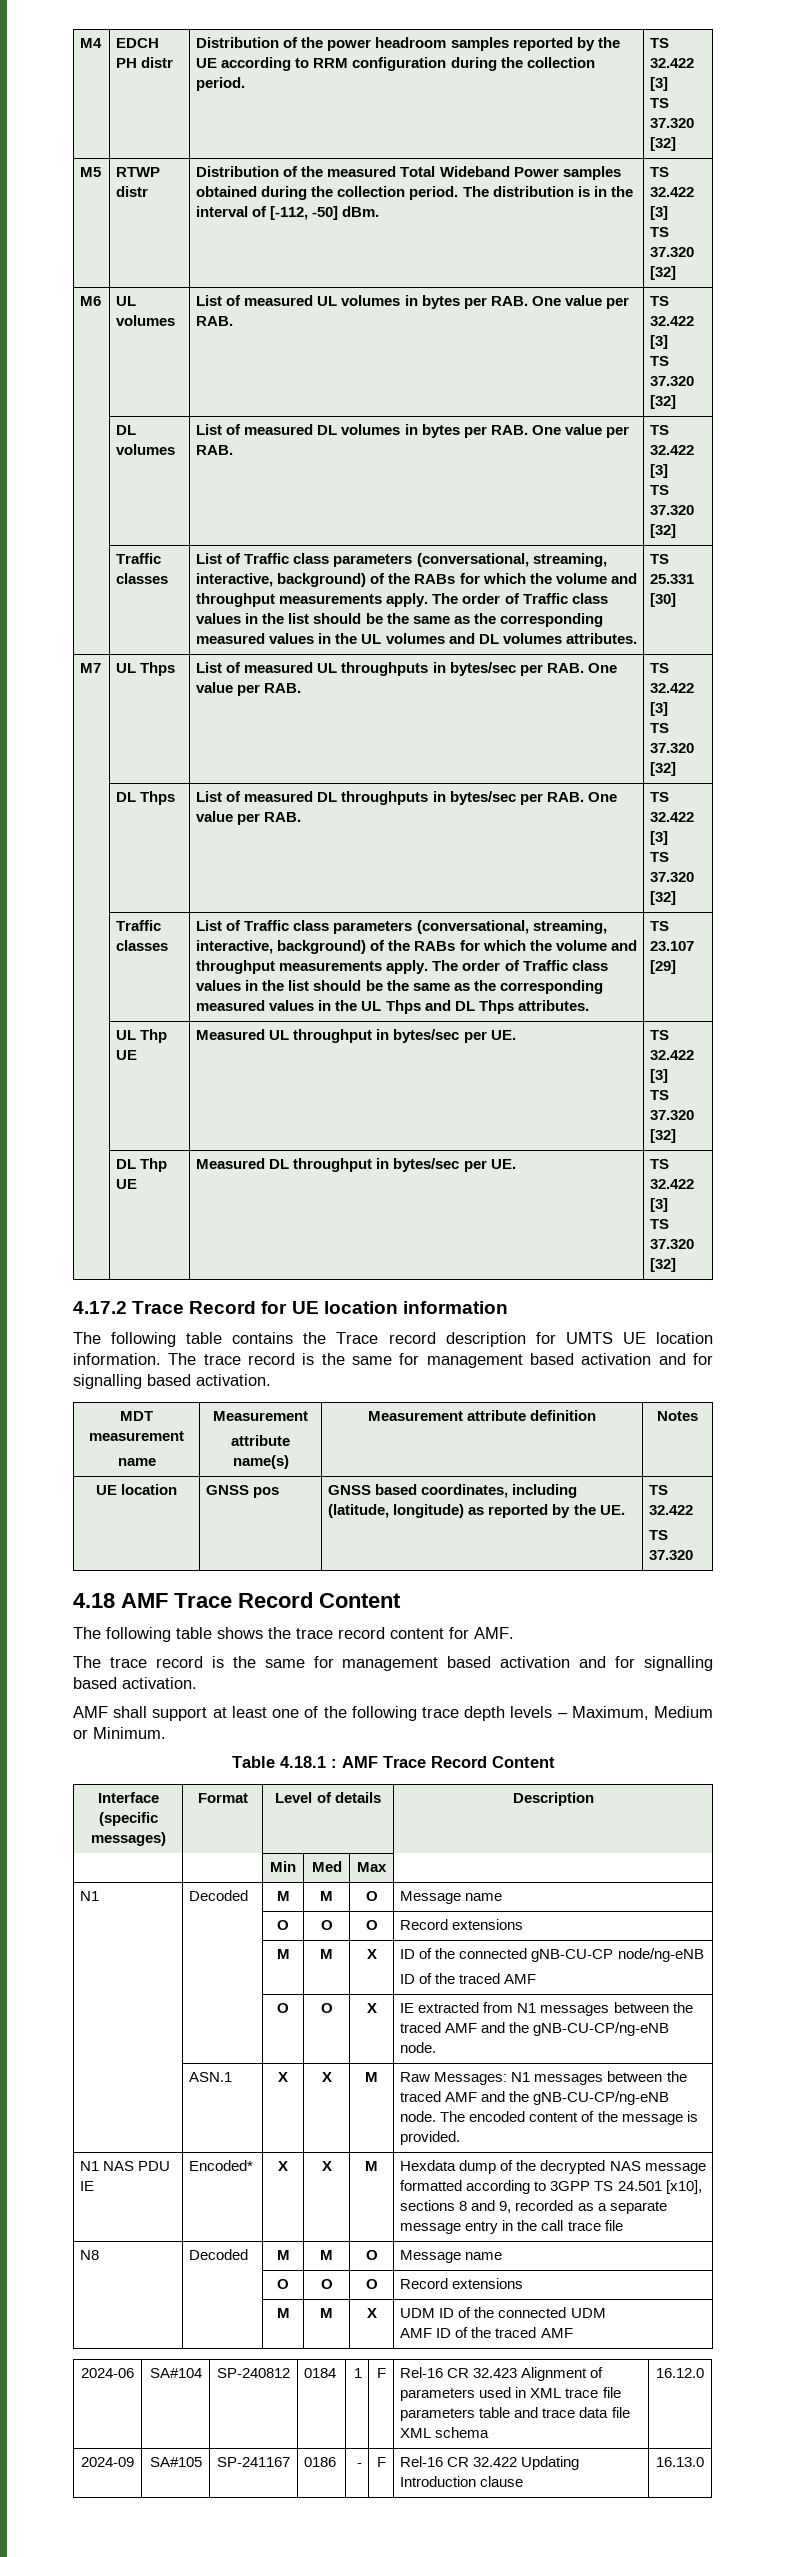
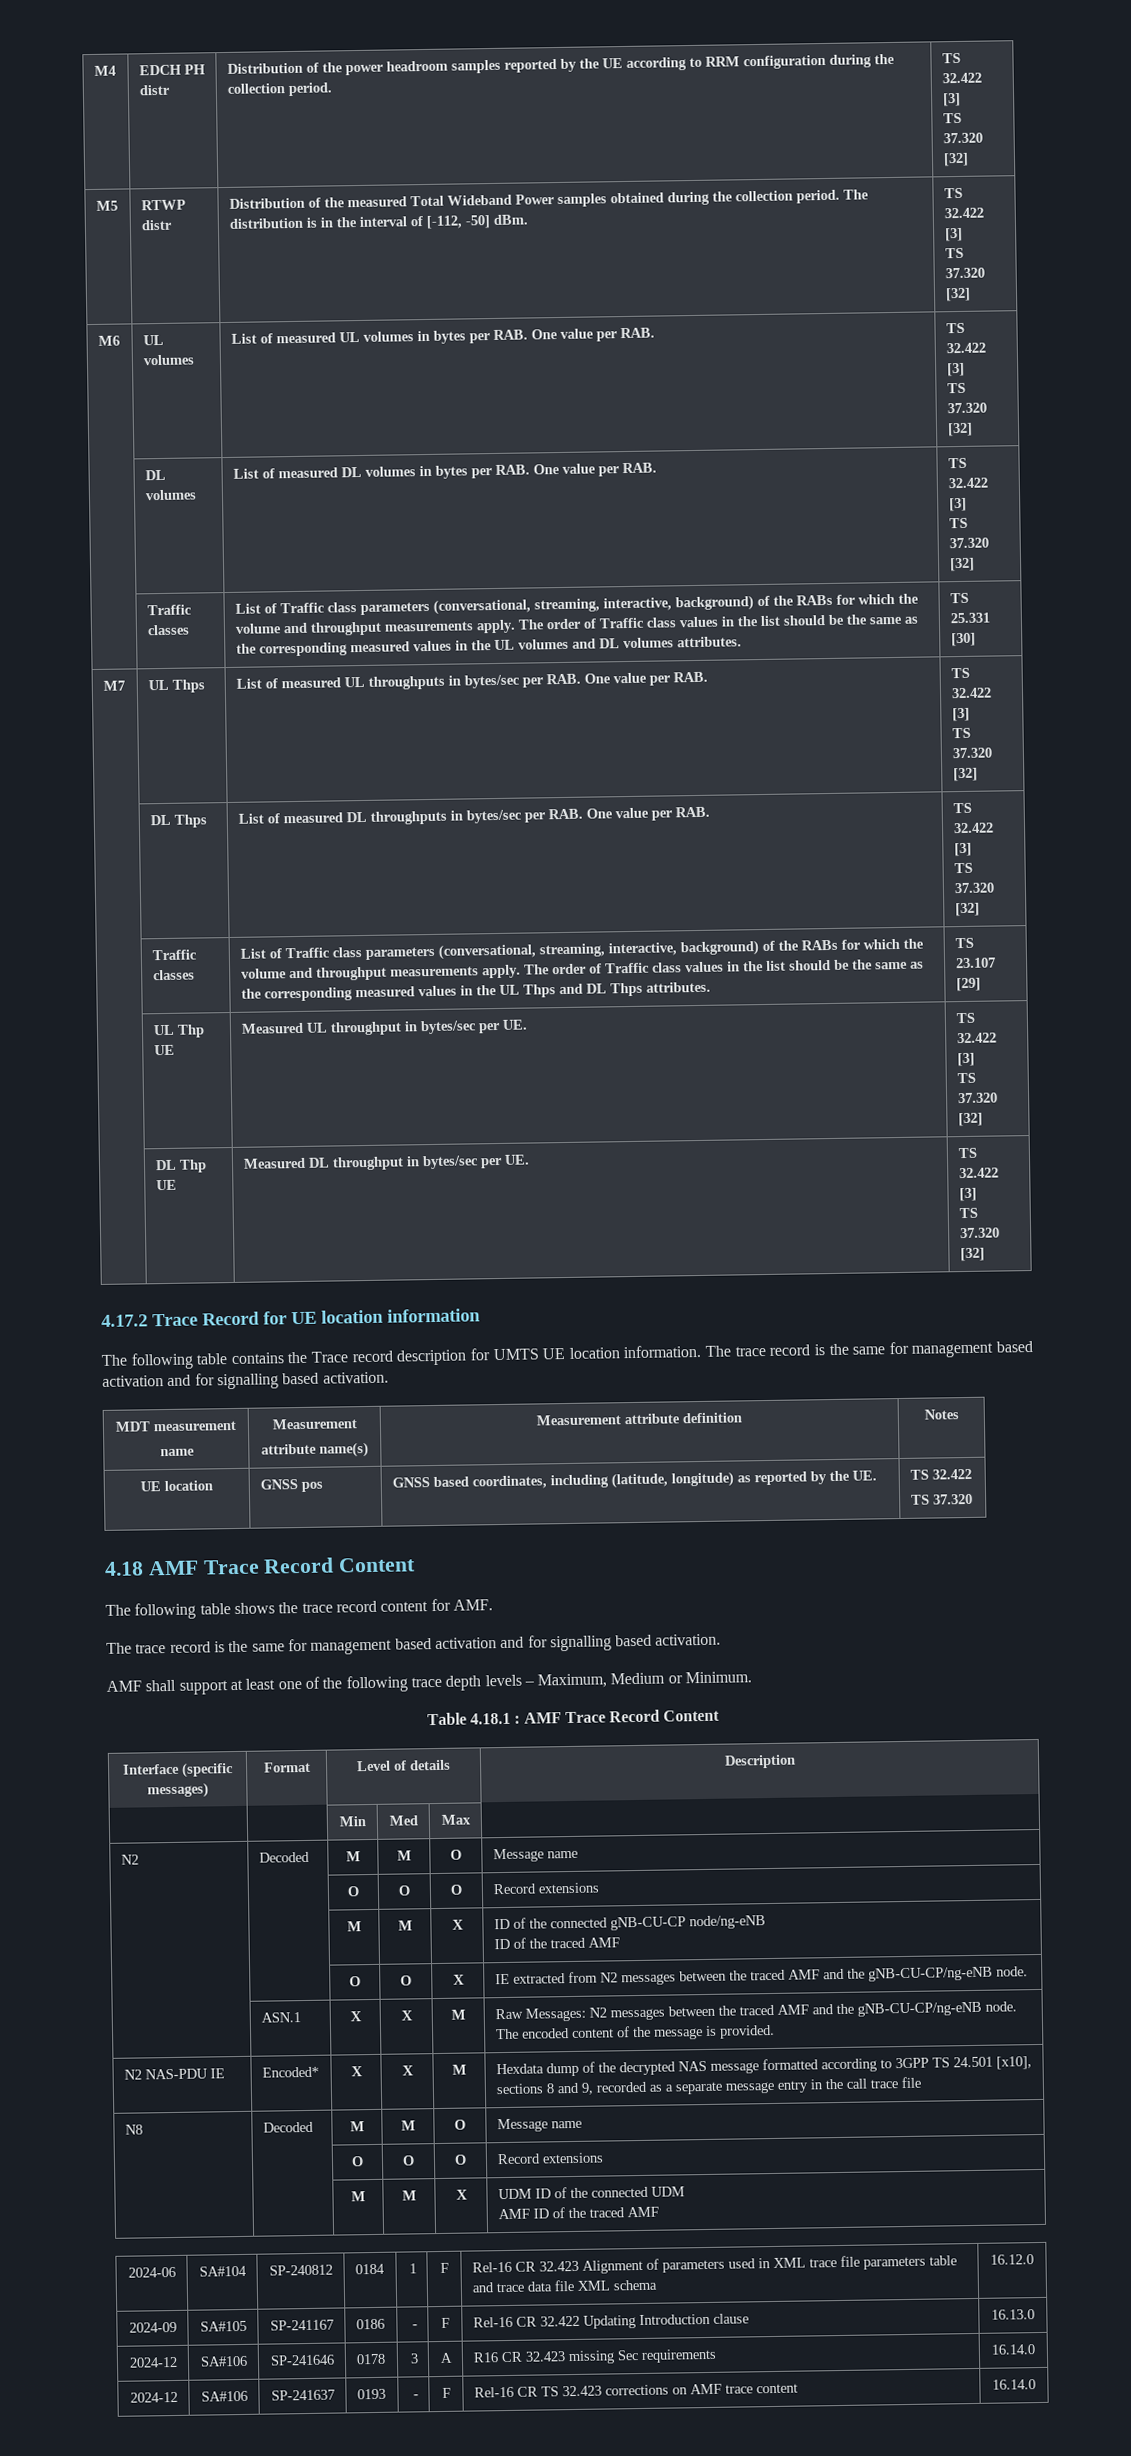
- N1 | Decoded | M | M | O | Message name
+ N2 | Decoded | M | M | O | Message name
- | | O | O | X | IE extracted from N1 messages between the traced AMF and the gNB-CU-CP/ng-eNB node.
+ | | O | O | X | IE extracted from N2 messages between the traced AMF and the gNB-CU-CP/ng-eNB node.
- | ASN.1 | X | X | M | Raw Messages: N1 messages between the traced AMF and the gNB-CU-CP/ng-eNB node. The encoded content of the message is provided.
+ | ASN.1 | X | X | M | Raw Messages: N2 messages between the traced AMF and the gNB-CU-CP/ng-eNB node. The encoded content of the message is provided.
- N1 NAS PDU IE | Encoded* | X | X | M | Hexdata dump of the decrypted NAS message formatted according to 3GPP TS 24.501 [x10], sections 8 and 9, recorded as a separate message entry in the call trace file
+ N2 NAS-PDU IE | Encoded* | X | X | M | Hexdata dump of the decrypted NAS message formatted according to 3GPP TS 24.501 [x10], sections 8 and 9, recorded as a separate message entry in the call trace file
+ 2024-12 | SA#106 | SP-241646 | 0178 | 3 | A | R16 CR 32.423 missing Sec requirements | 16.14.0
+ 2024-12 | SA#106 | SP-241637 | 0193 | - | F | Rel-16 CR TS 32.423 corrections on AMF trace content | 16.14.0

